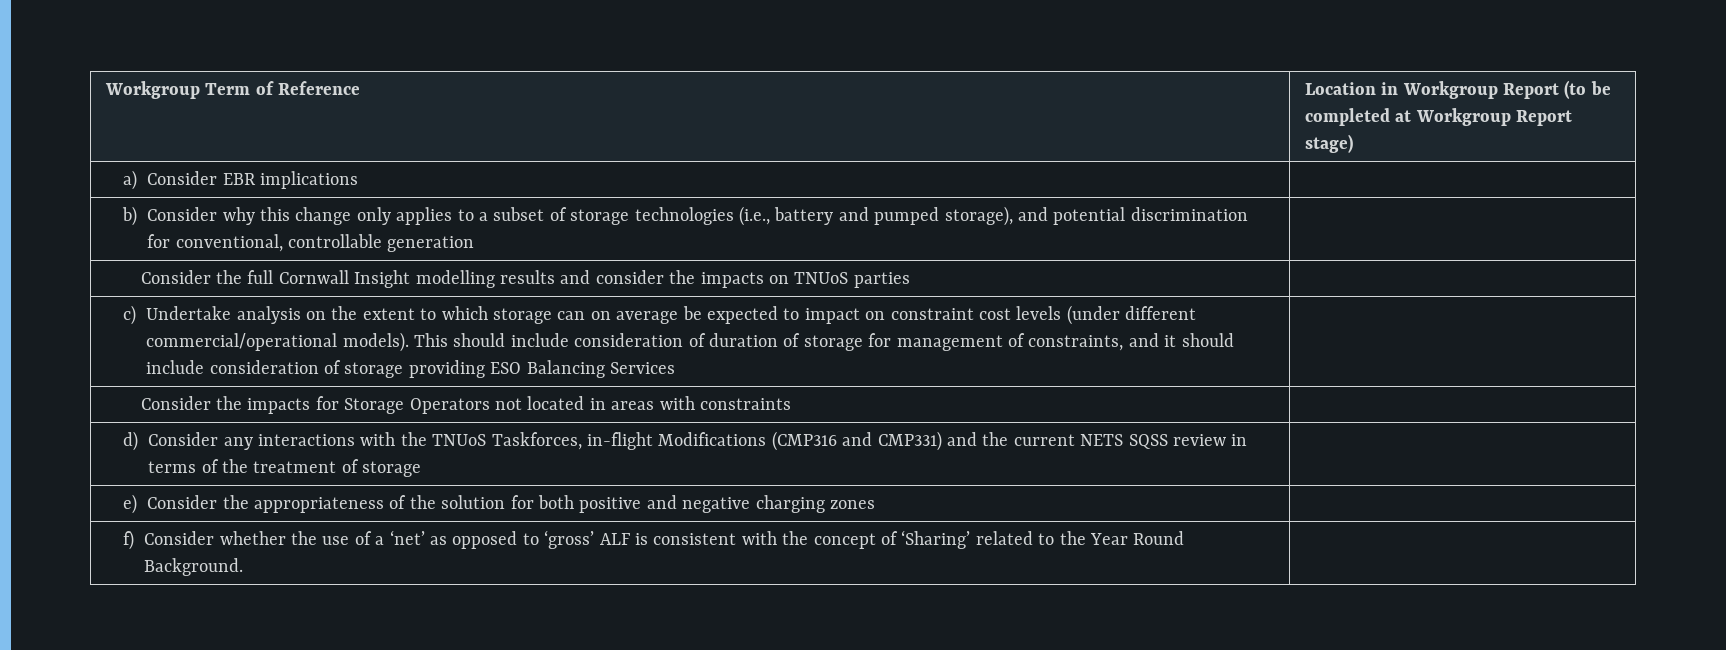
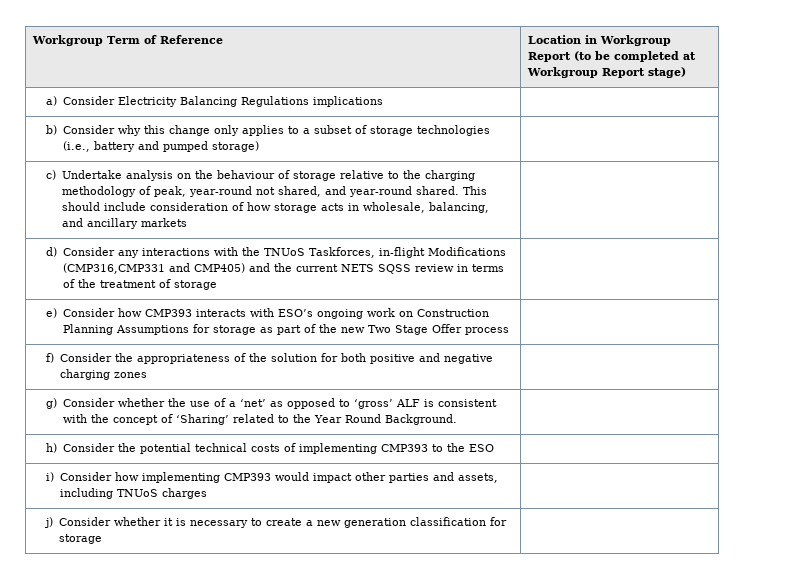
- a) Consider EBR implications |
+ a) Consider Electricity Balancing Regulations implications |
- b) Consider why this change only applies to a subset of storage technologies (i.e., battery and pumped storage), and potential discrimination for conventional, controllable generation |
- Consider the full Cornwall Insight modelling results and consider the impacts on TNUoS parties |
+ b) Consider why this change only applies to a subset of storage technologies (i.e., battery and pumped storage) |
- c) Undertake analysis on the extent to which storage can on average be expected to impact on constraint cost levels (under different commercial/operational models).
+ c) Undertake analysis on the behaviour of storage relative to the charging methodology of peak, year-round not shared, and year-round shared.
- This should include consideration of duration of storage for management of constraints, and it should include consideration of storage providing ESO Balancing Services |
- Consider the impacts for Storage Operators not located in areas with constraints |
+ This should include consideration of how storage acts in wholesale, balancing, and ancillary markets
- d) Consider any interactions with the TNUoS Taskforces, in-flight Modifications (CMP316 and CMP331) and the current NETS SQSS review in terms of the treatment of storage |
+ d) Consider any interactions with the TNUoS Taskforces, in-flight Modifications (CMP316,CMP331 and CMP405) and the current NETS SQSS review in terms of the treatment of storage |
- e) Consider the appropriateness of the solution for both positive and negative charging zones |
+ e) Consider how CMP393 interacts with ESO’s ongoing work on Construction Planning Assumptions for storage as part of the new Two Stage Offer process |
+ f) Consider the appropriateness of the solution for both positive and negative charging zones |
- f) Consider whether the use of a ‘net’ as opposed to ‘gross’ ALF is consistent with the concept of ‘Sharing’ related to the Year Round Background. |
+ g) Consider whether the use of a ‘net’ as opposed to ‘gross’ ALF is consistent with the concept of ‘Sharing’ related to the Year Round Background. |
+ h) Consider the potential technical costs of implementing CMP393 to the ESO |
+ i) Consider how implementing CMP393 would impact other parties and assets, including TNUoS charges |
+ j) Consider whether it is necessary to create a new generation classification for storage |

